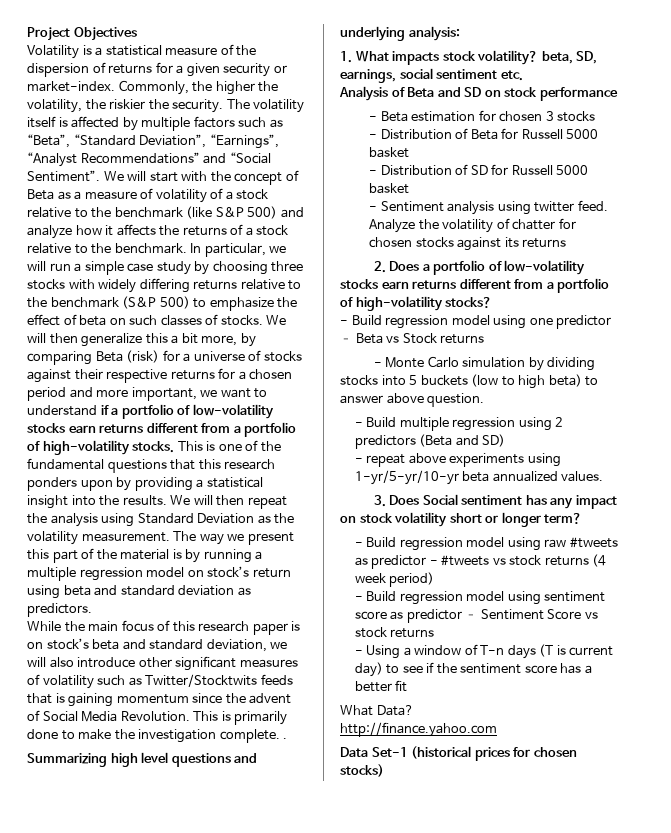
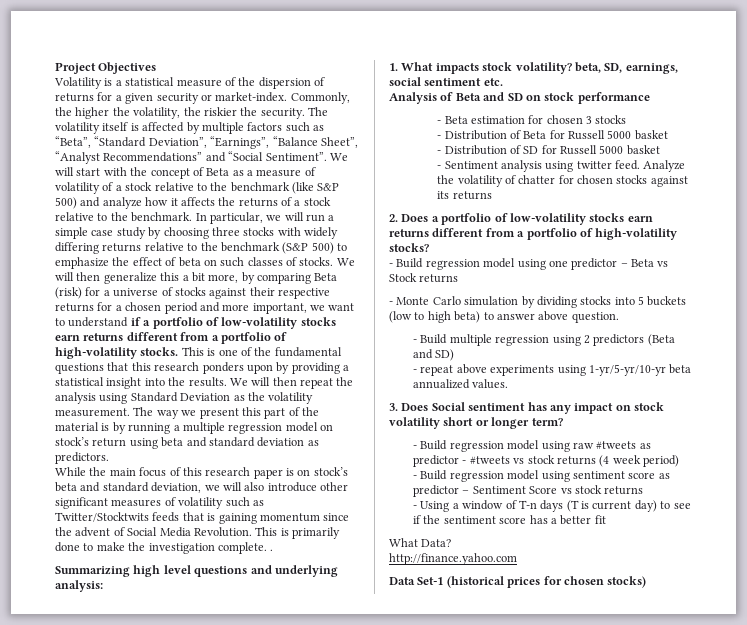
- The volatility itself is affected by multiple factors such as “Beta”, “Standard Deviation”, “Earnings”, “Analyst Recommendations” and “Social Sentiment”.
+ The volatility itself is affected by multiple factors such as “Beta”, “Standard Deviation”, “Earnings”, “Balance Sheet”, “Analyst Recommendations” and “Social Sentiment”.

